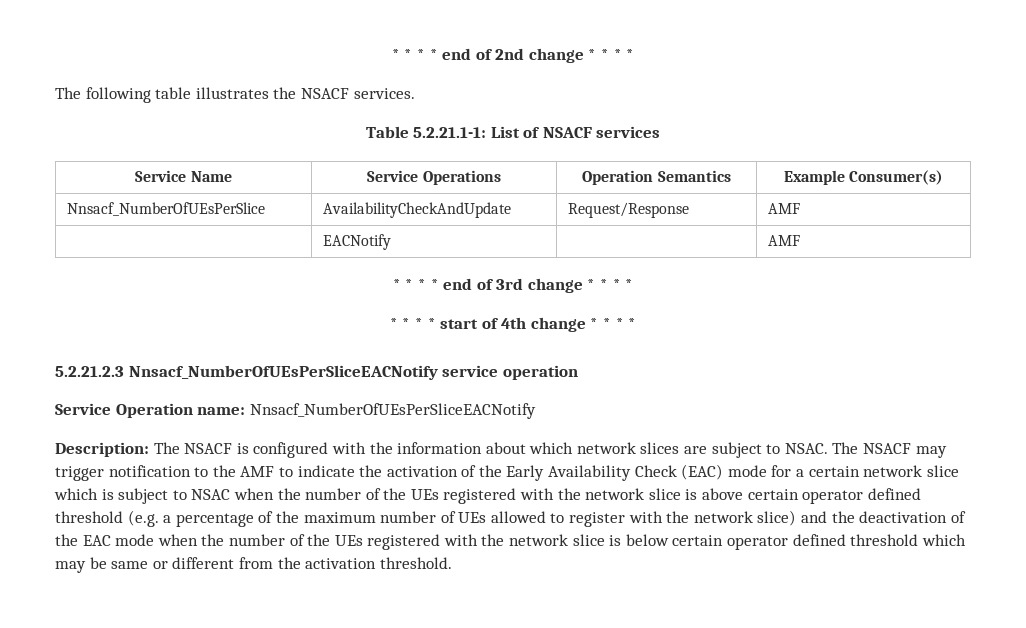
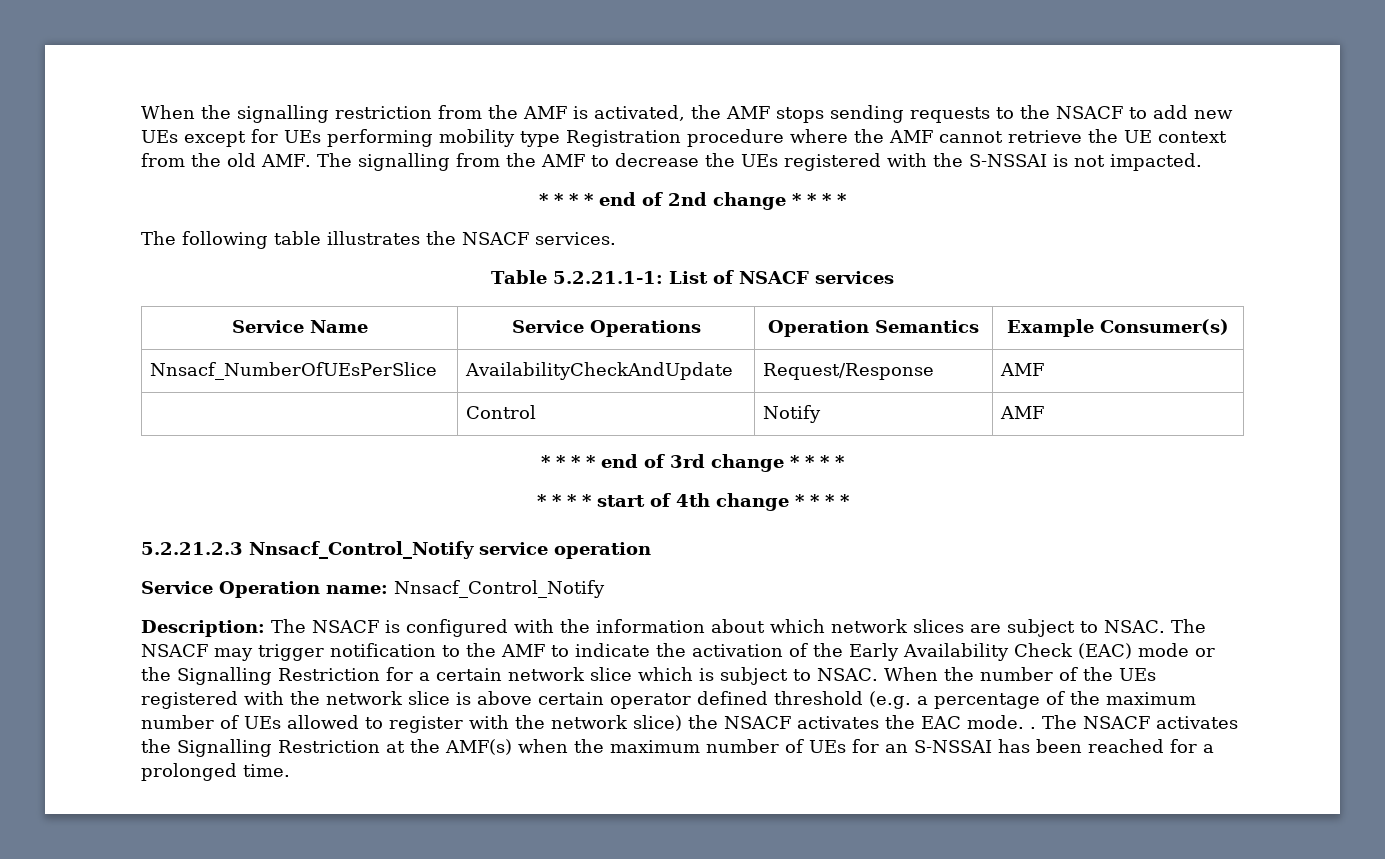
+ When the signalling restriction from the AMF is activated, the AMF stops sending requests to the NSACF to add new UEs except for UEs performing mobility type Registration procedure where the AMF cannot retrieve the UE context from the old AMF. The signalling from the AMF to decrease the UEs registered with the S-NSSAI is not impacted.
- | EACNotify | | AMF
+ | Control | Notify | AMF
- 5.2.21.2.3 Nnsacf_NumberOfUEsPerSliceEACNotify service operation
+ 5.2.21.2.3 Nnsacf_Control_Notify service operation
- Service Operation name: Nnsacf_NumberOfUEsPerSliceEACNotify
+ Service Operation name: Nnsacf_Control_Notify
- The NSACF may trigger notification to the AMF to indicate the activation of the Early Availability Check (EAC) mode for a certain network slice which is subject to NSAC when the number of the UEs registered with the network slice is above certain operator defined threshold (e.g. a percentage of the maximum number of UEs allowed to register with the network slice) and the deactivation of the EAC mode when the number of the UEs registered with the network slice is below certain operator defined threshold which may be same or different from the activation threshold.
+ The NSACF may trigger notification to the AMF to indicate the activation of the Early Availability Check (EAC) mode or the Signalling Restriction for a certain network slice which is subject to NSAC. When the number of the UEs registered with the network slice is above certain operator defined threshold (e.g. a percentage of the maximum number of UEs allowed to register with the network slice) the NSACF activates the EAC mode. . The NSACF activates the Signalling Restriction at the AMF(s) when the maximum number of UEs for an S-NSSAI has been reached for a prolonged time.

